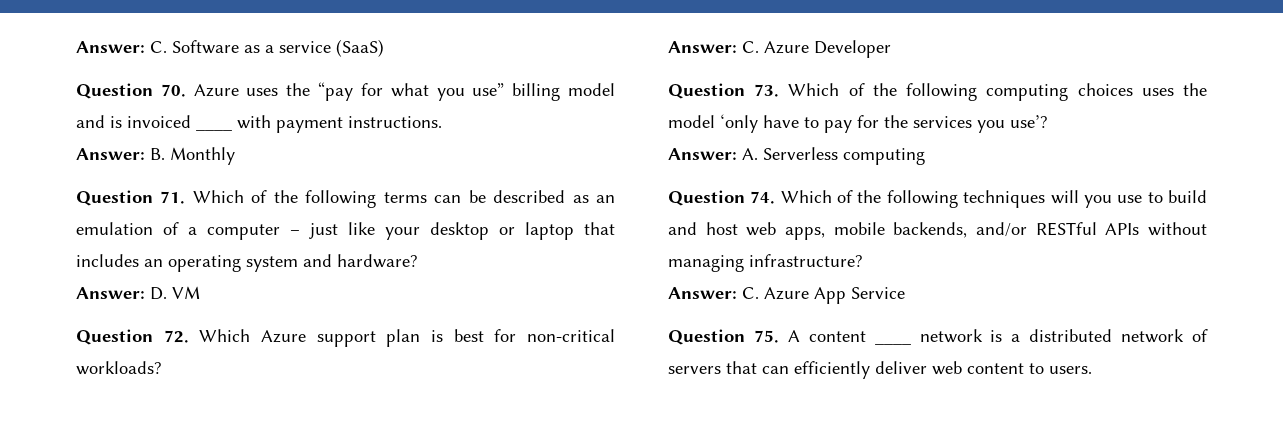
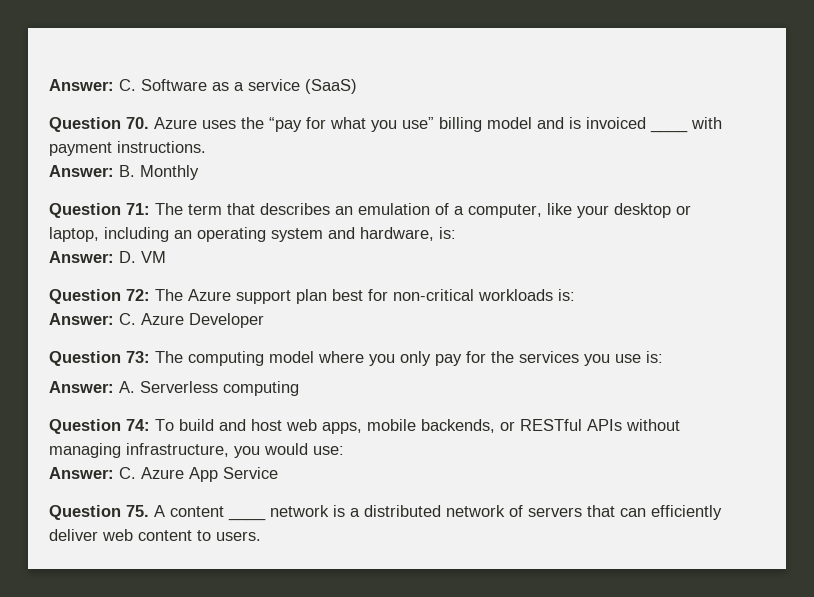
- Question 71. Which of the following terms can be described as an emulation of a computer – just like your desktop or laptop that includes an operating system and hardware?
+ Question 71: The term that describes an emulation of a computer, like your desktop or laptop, including an operating system and hardware, is:
- Question 72. Which Azure support plan is best for non-critical workloads?
+ Question 72: The Azure support plan best for non-critical workloads is:
- Question 73. Which of the following computing choices uses the model ‘only have to pay for the services you use’?
+ Question 73: The computing model where you only pay for the services you use is:
- Question 74. Which of the following techniques will you use to build and host web apps, mobile backends, and/or RESTful APIs without managing infrastructure?
+ Question 74: To build and host web apps, mobile backends, or RESTful APIs without managing infrastructure, you would use:

